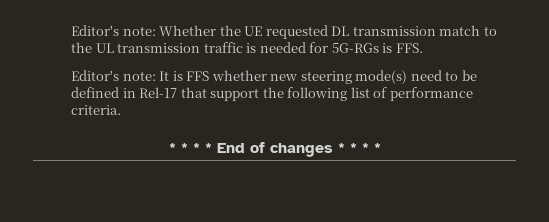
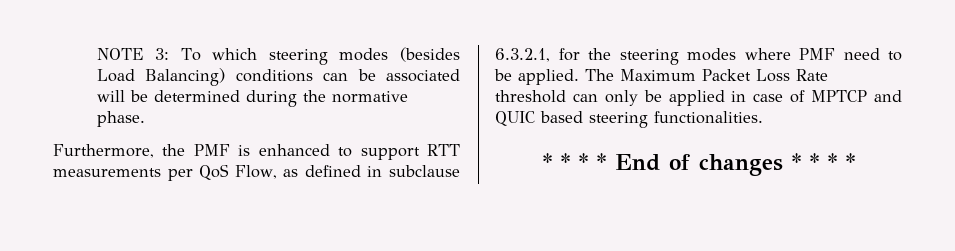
- Editor's note: Whether the UE requested DL transmission match to the UL transmission traffic is needed for 5G-RGs is FFS.
- Editor's note: It is FFS whether new steering mode(s) need to be defined in Rel-17 that support the following list of performance criteria.
+ NOTE 3: To which steering modes (besides Load Balancing) conditions can be associated will be determined during the normative phase.
+ Furthermore, the PMF is enhanced to support RTT measurements per QoS Flow, as defined in subclause 6.3.2.1, for the steering modes where PMF need to be applied. The Maximum Packet Loss Rate threshold can only be applied in case of MPTCP and QUIC based steering functionalities.

